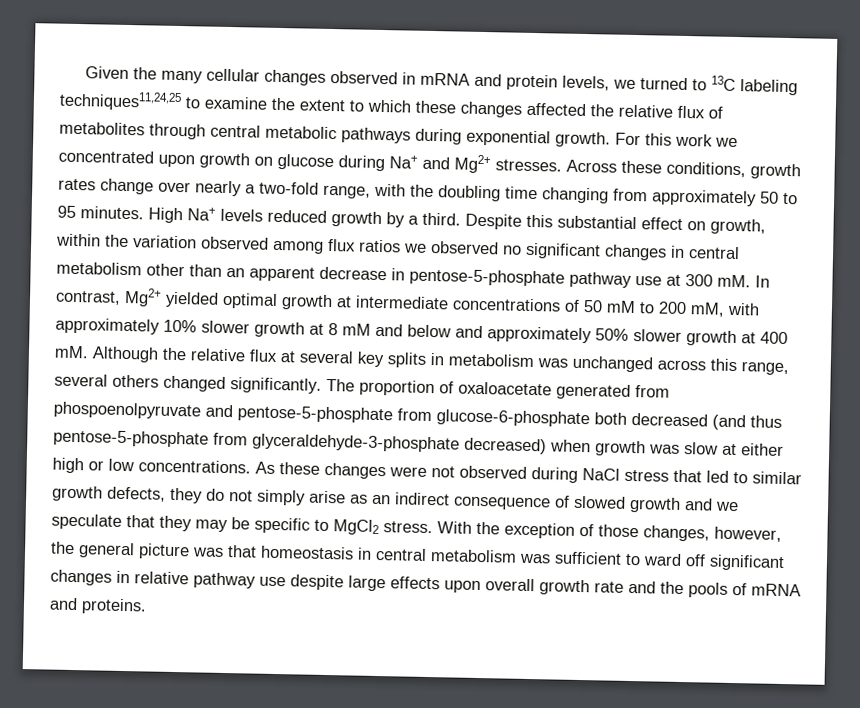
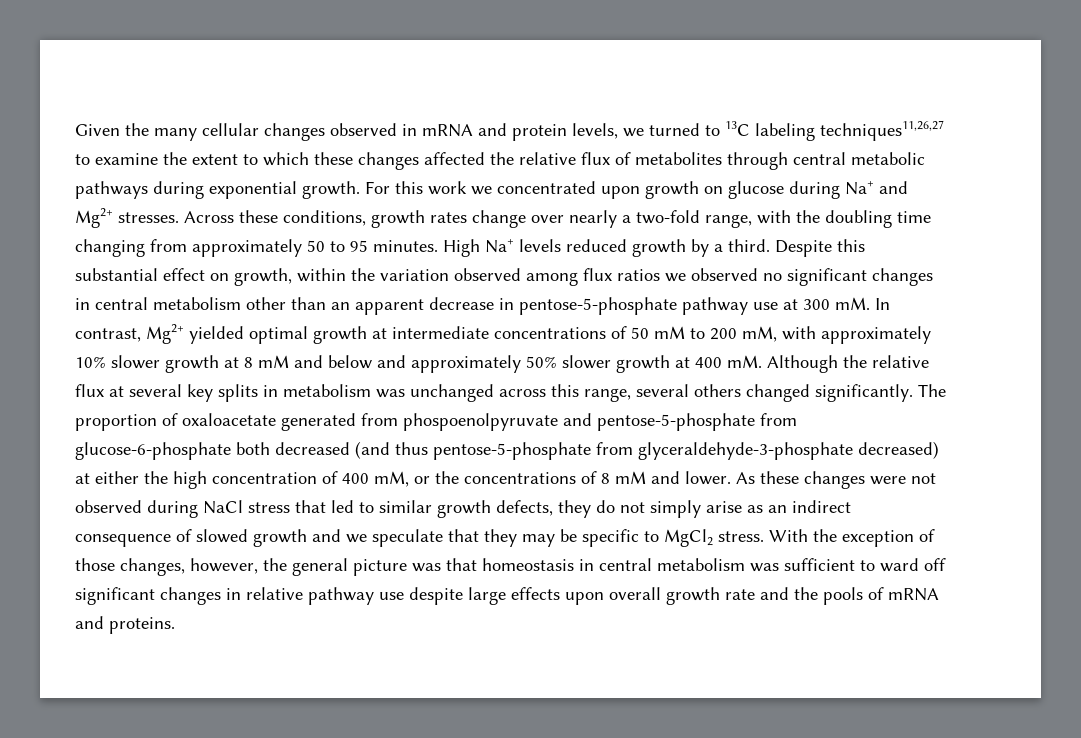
- Given the many cellular changes observed in mRNA and protein levels, we turned to 13C labeling techniques11,24,25 to examine the extent to which these changes affected the relative flux of metabolites through central metabolic pathways during exponential growth.
+ Given the many cellular changes observed in mRNA and protein levels, we turned to 13C labeling techniques11,26,27 to examine the extent to which these changes affected the relative flux of metabolites through central metabolic pathways during exponential growth.
- The proportion of oxaloacetate generated from phospoenolpyruvate and pentose-5-phosphate from glucose-6-phosphate both decreased (and thus pentose-5-phosphate from glyceraldehyde-3-phosphate decreased) when growth was slow at either high or low concentrations.
+ The proportion of oxaloacetate generated from phospoenolpyruvate and pentose-5-phosphate from glucose-6-phosphate both decreased (and thus pentose-5-phosphate from glyceraldehyde-3-phosphate decreased) at either the high concentration of 400 mM, or the concentrations of 8 mM and lower.

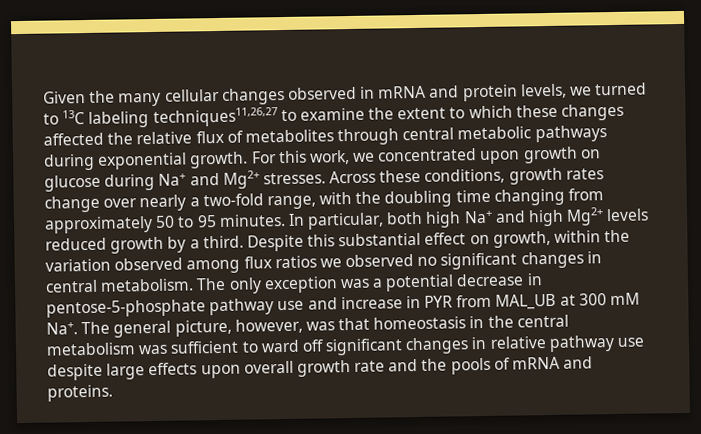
- For this work we concentrated upon growth on glucose during Na+ and Mg2+ stresses.
+ For this work, we concentrated upon growth on glucose during Na+ and Mg2+ stresses.
- High Na+ levels reduced growth by a third.
+ In particular, both high Na+ and high Mg2+ levels reduced growth by a third.
- Despite this substantial effect on growth, within the variation observed among flux ratios we observed no significant changes in central metabolism other than an apparent decrease in pentose-5-phosphate pathway use at 300 mM. In contrast, Mg2+ yielded optimal growth at intermediate concentrations of 50 mM to 200 mM, with approximately 10% slower growth at 8 mM and below and approximately 50% slower growth at 400 mM. Although the relative flux at several key splits in metabolism was unchanged across this range, several others changed significantly. The proportion of oxaloacetate generated from phospoenolpyruvate and pentose-5-phosphate from glucose-6-phosphate both decreased (and thus pentose-5-phosphate from glyceraldehyde-3-phosphate decreased) at either the high concentration of 400 mM, or the concentrations of 8 mM and lower. As these changes were not observed during NaCl stress that led to similar growth defects, they do not simply arise as an indirect consequence of slowed growth and we speculate that they may be specific to MgCl2 stress. With the exception of those changes, however, the general picture was that homeostasis in central metabolism was sufficient to ward off significant changes in relative pathway use despite large effects upon overall growth rate and the pools of mRNA and proteins.
+ Despite this substantial effect on growth, within the variation observed among flux ratios we observed no significant changes in central metabolism. The only exception was a potential decrease in pentose-5-phosphate pathway use and increase in PYR from MAL_UB at 300 mM Na+. The general picture, however, was that homeostasis in the central metabolism was sufficient to ward off significant changes in relative pathway use despite large effects upon overall growth rate and the pools of mRNA and proteins.

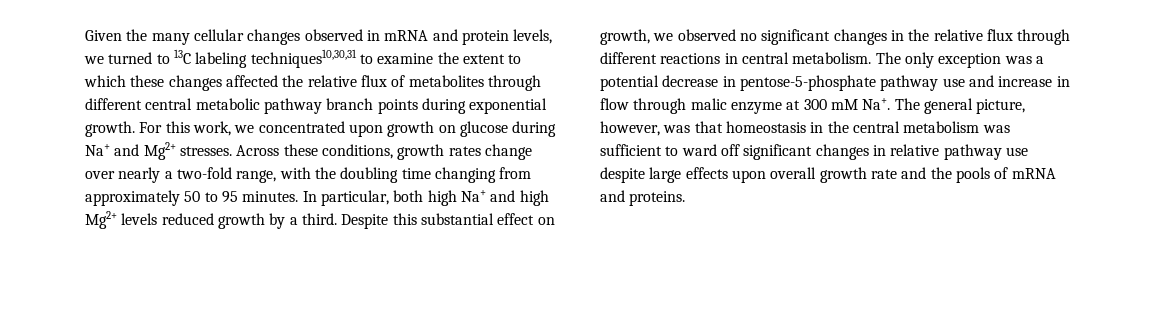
- Given the many cellular changes observed in mRNA and protein levels, we turned to 13C labeling techniques11,26,27 to examine the extent to which these changes affected the relative flux of metabolites through central metabolic pathways during exponential growth.
+ Given the many cellular changes observed in mRNA and protein levels, we turned to 13C labeling techniques10,30,31 to examine the extent to which these changes affected the relative flux of metabolites through different central metabolic pathway branch points during exponential growth.
- Despite this substantial effect on growth, within the variation observed among flux ratios we observed no significant changes in central metabolism.
+ Despite this substantial effect on growth, we observed no significant changes in the relative flux through different reactions in central metabolism.
- The only exception was a potential decrease in pentose-5-phosphate pathway use and increase in PYR from MAL_UB at 300 mM Na+. The general picture, however, was that homeostasis in the central metabolism was sufficient to ward off significant changes in relative pathway use despite large effects upon overall growth rate and the pools of mRNA and proteins.
+ The only exception was a potential decrease in pentose-5-phosphate pathway use and increase in flow through malic enzyme at 300 mM Na+. The general picture, however, was that homeostasis in the central metabolism was sufficient to ward off significant changes in relative pathway use despite large effects upon overall growth rate and the pools of mRNA and proteins.

